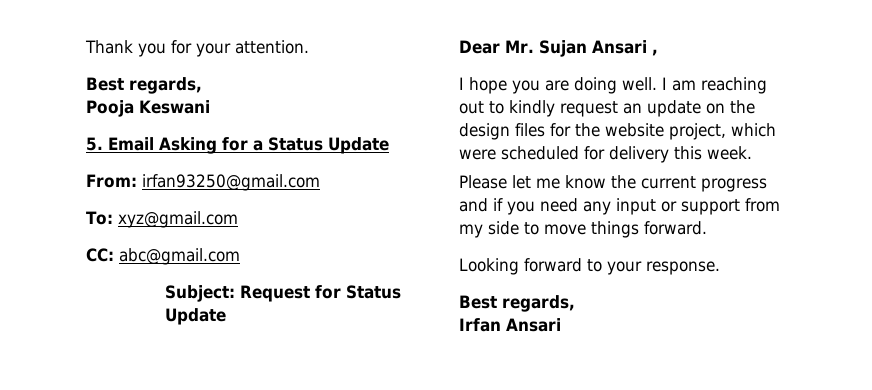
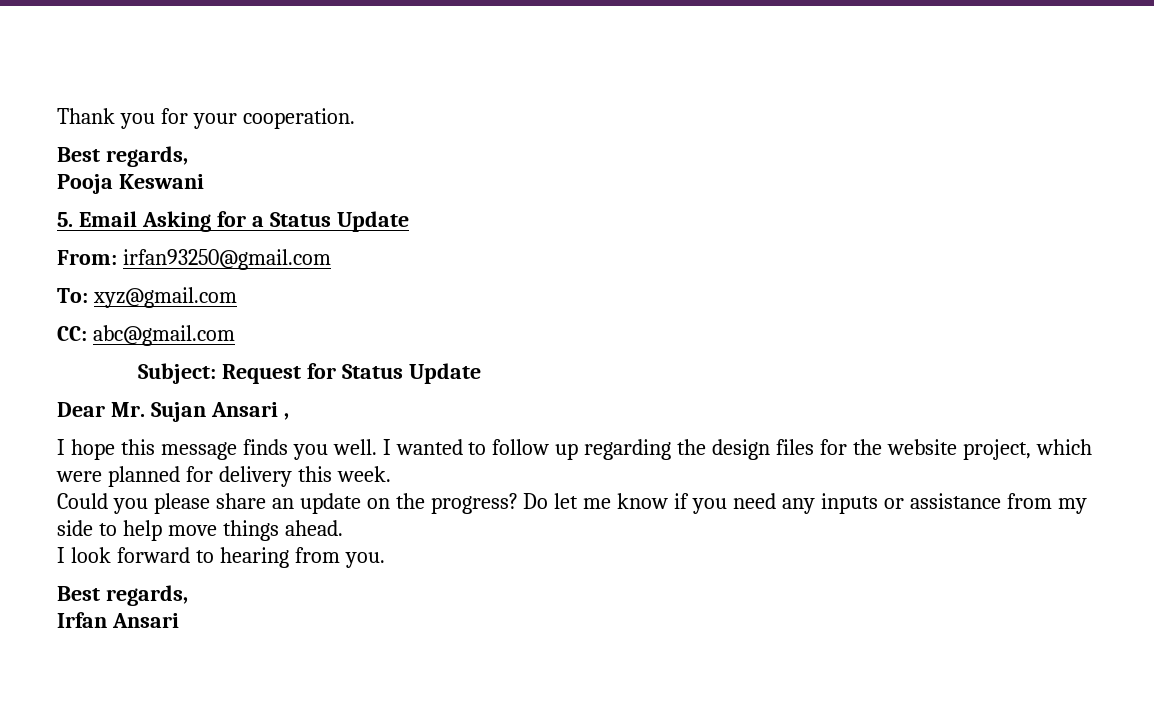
- Thank you for your attention.
+ Thank you for your cooperation.
- I hope you are doing well. I am reaching out to kindly request an update on the design files for the website project, which were scheduled for delivery this week.
+ I hope this message finds you well. I wanted to follow up regarding the design files for the website project, which were planned for delivery this week.
- Please let me know the current progress and if you need any input or support from my side to move things forward.
- Looking forward to your response.
+ Could you please share an update on the progress? Do let me know if you need any inputs or assistance from my side to help move things ahead.
+ I look forward to hearing from you.

